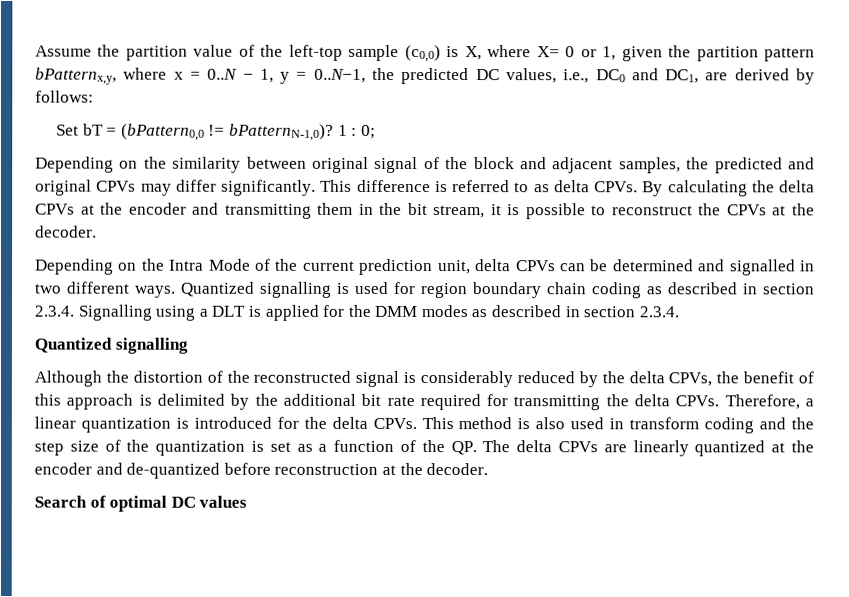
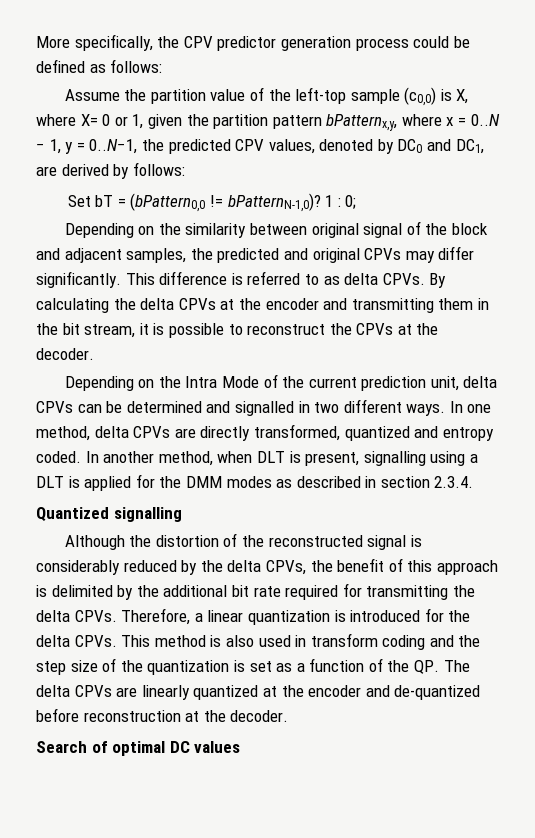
+ More specifically, the CPV predictor generation process could be defined as follows:
- Assume the partition value of the left-top sample (c0,0) is X, where X= 0 or 1, given the partition pattern bPatternx,y, where x = 0..N − 1, y = 0..N−1, the predicted DC values, i.e., DC0 and DC1, are derived by follows:
+ Assume the partition value of the left-top sample (c0,0) is X, where X= 0 or 1, given the partition pattern bPatternx,y, where x = 0..N − 1, y = 0..N−1, the predicted CPV values, denoted by DC0 and DC1, are derived by follows:
- Quantized signalling is used for region boundary chain coding as described in section 2.3.4. Signalling using a DLT is applied for the DMM modes as described in section 2.3.4.
+ In one method, delta CPVs are directly transformed, quantized and entropy coded. In another method, when DLT is present, signalling using a DLT is applied for the DMM modes as described in section 2.3.4.

